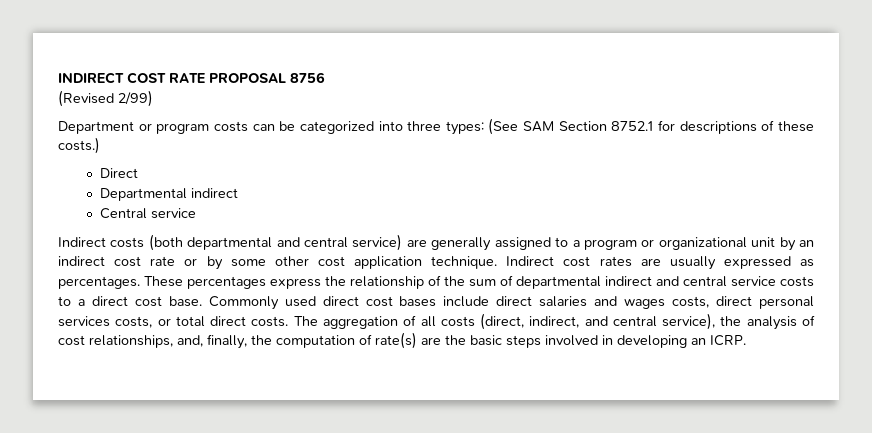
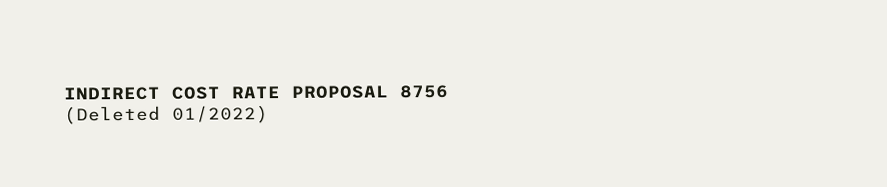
- (Revised 2/99)
- Department or program costs can be categorized into three types: (See SAM Section 8752.1 for descriptions of these costs.)
- Direct
- Departmental indirect
- Central service
- Indirect costs (both departmental and central service) are generally assigned to a program or organizational unit by an indirect cost rate or by some other cost application technique. Indirect cost rates are usually expressed as percentages. These percentages express the relationship of the sum of departmental indirect and central service costs to a direct cost base. Commonly used direct cost bases include direct salaries and wages costs, direct personal services costs, or total direct costs. The aggregation of all costs (direct, indirect, and central service), the analysis of cost relationships, and, finally, the computation of rate(s) are the basic steps involved in developing an ICRP.
+ (Deleted 01/2022)

